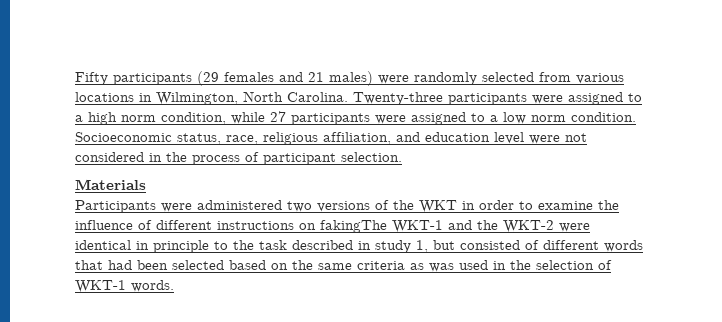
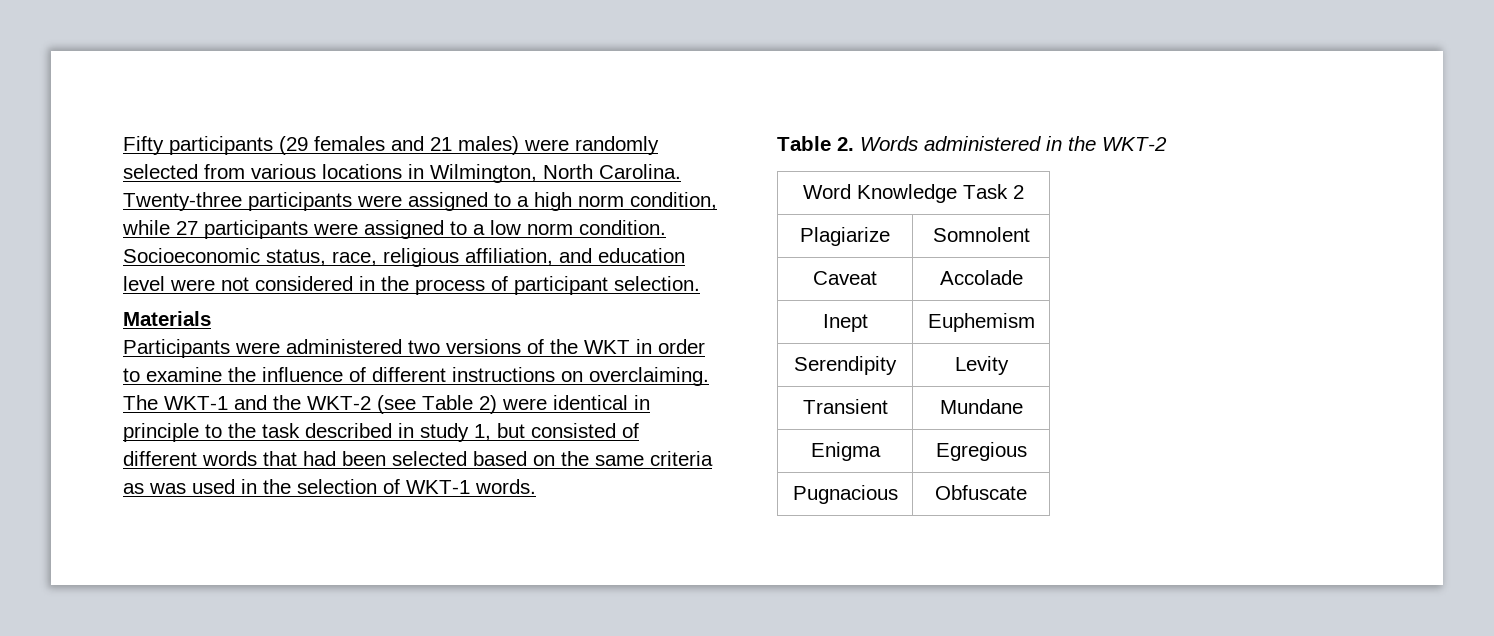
- Participants were administered two versions of the WKT in order to examine the influence of different instructions on fakingThe WKT-1 and the WKT-2 were identical in principle to the task described in study 1, but consisted of different words that had been selected based on the same criteria as was used in the selection of WKT-1 words.
+ Participants were administered two versions of the WKT in order to examine the influence of different instructions on overclaiming. The WKT-1 and the WKT-2 (see Table 2) were identical in principle to the task described in study 1, but consisted of different words that had been selected based on the same criteria as was used in the selection of WKT-1 words.
+ Table 2. Words administered in the WKT-2
+ Word Knowledge Task 2
+ Plagiarize | Somnolent
+ Caveat | Accolade
+ Inept | Euphemism
+ Serendipity | Levity
+ Transient | Mundane
+ Enigma | Egregious
+ Pugnacious | Obfuscate

